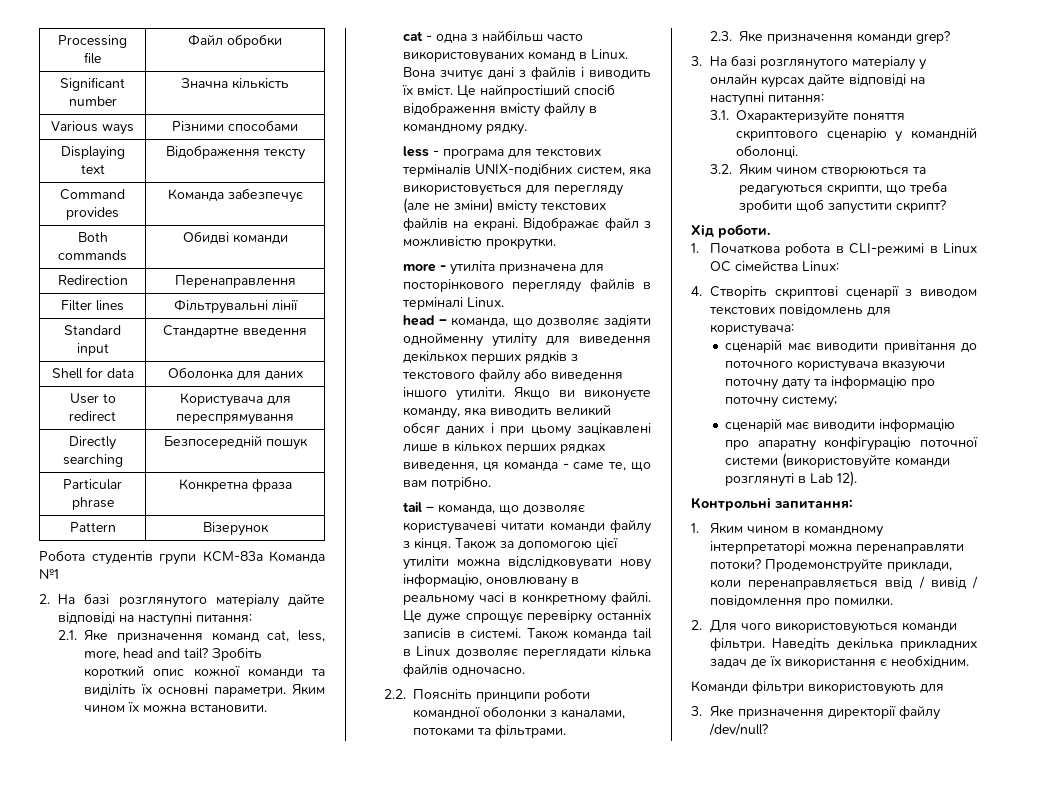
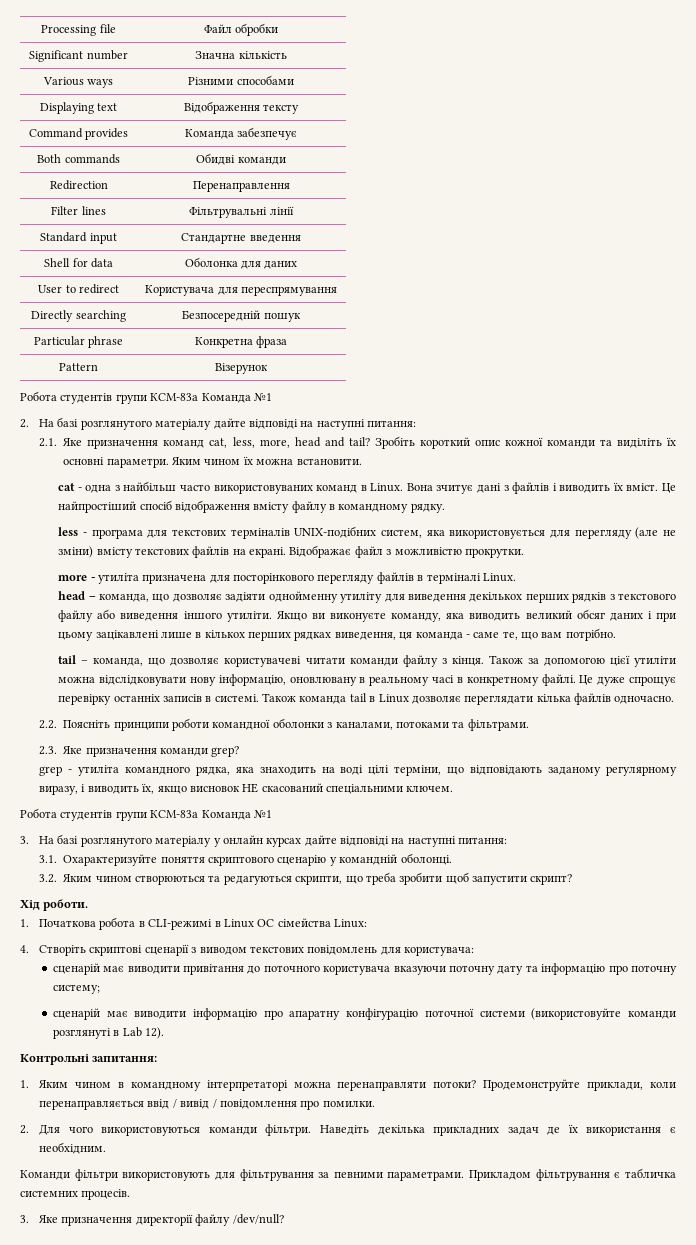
+ grep - утиліта командного рядка, яка знаходить на воді цілі терміни, що відповідають заданому регулярному виразу, і виводить їх, якщо висновок НЕ скасований спеціальними ключем.
+ Робота студентів групи КСМ-83а Команда №1
- Команди фільтри використовують для
+ Команди фільтри використовують для фільтрування за певними параметрами. Прикладом фільтрування є табличка системних процесів.

